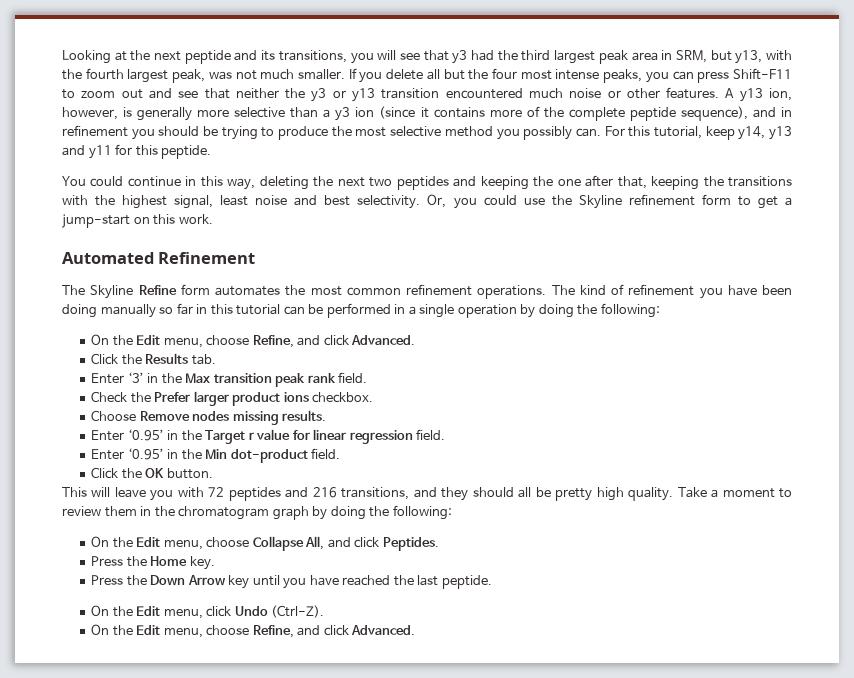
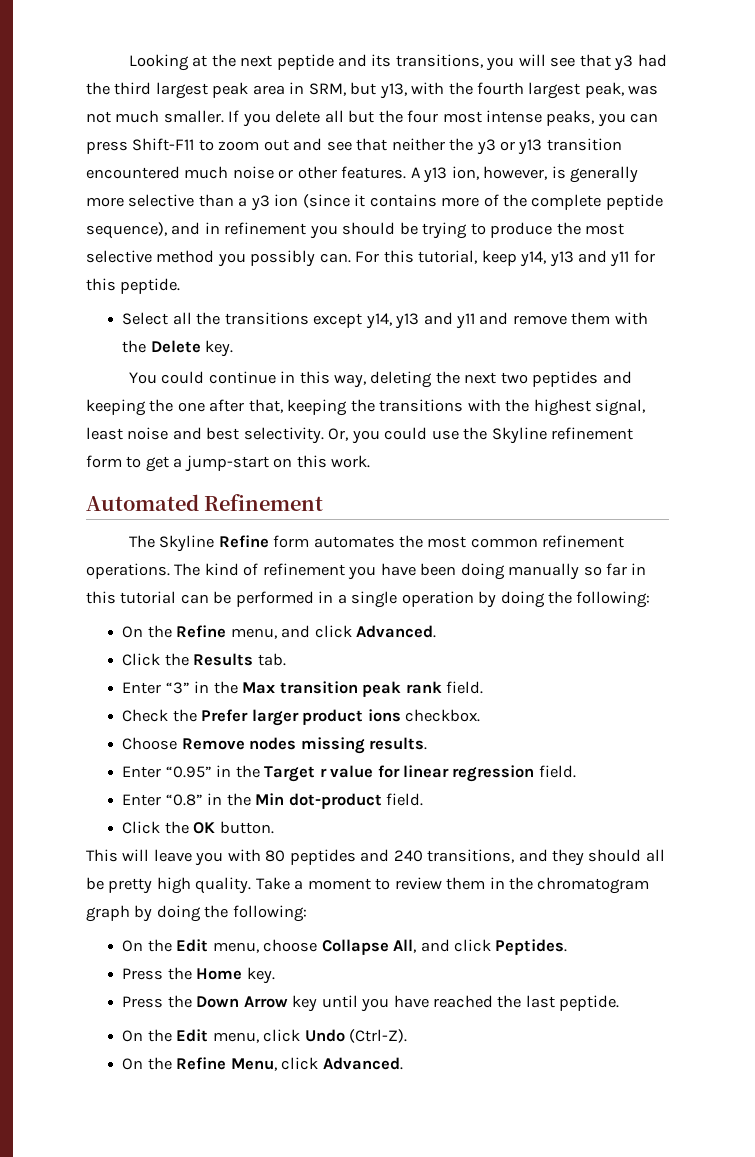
+ Select all the transitions except y14, y13 and y11 and remove them with the Delete key.
  The kind of refinement you have been doing manually so far in this tutorial can be performed in a single operation by doing the following:
- On the Edit menu, choose Refine, and click Advanced.
+ On the Refine menu, and click Advanced.
- Enter ‘3’ in the Max transition peak rank field.
+ Enter “3” in the Max transition peak rank field.
- Enter ‘0.95’ in the Target r value for linear regression field.
+ Enter “0.95” in the Target r value for linear regression field.
- Enter ‘0.95’ in the Min dot-product field.
+ Enter “0.8” in the Min dot-product field.
- This will leave you with 72 peptides and 216 transitions, and they should all be pretty high quality.
+ This will leave you with 80 peptides and 240 transitions, and they should all be pretty high quality.
  On the Edit menu, click Undo (Ctrl-Z).
- On the Edit menu, choose Refine, and click Advanced.
+ On the Refine Menu, click Advanced.

